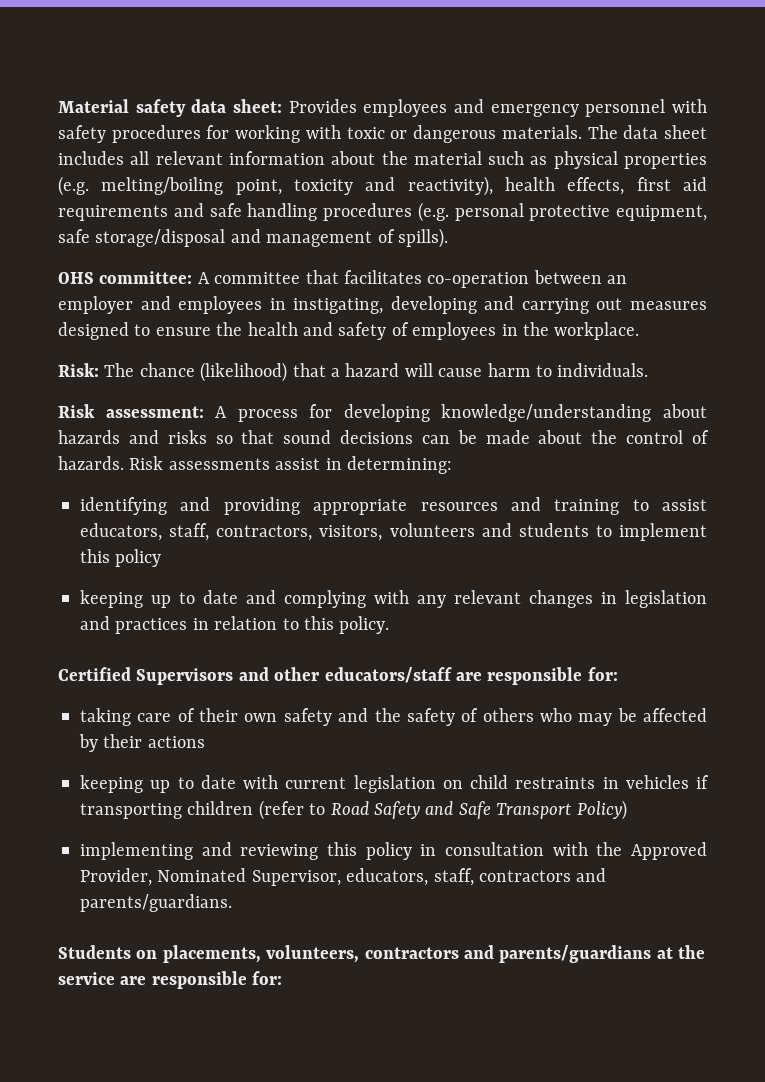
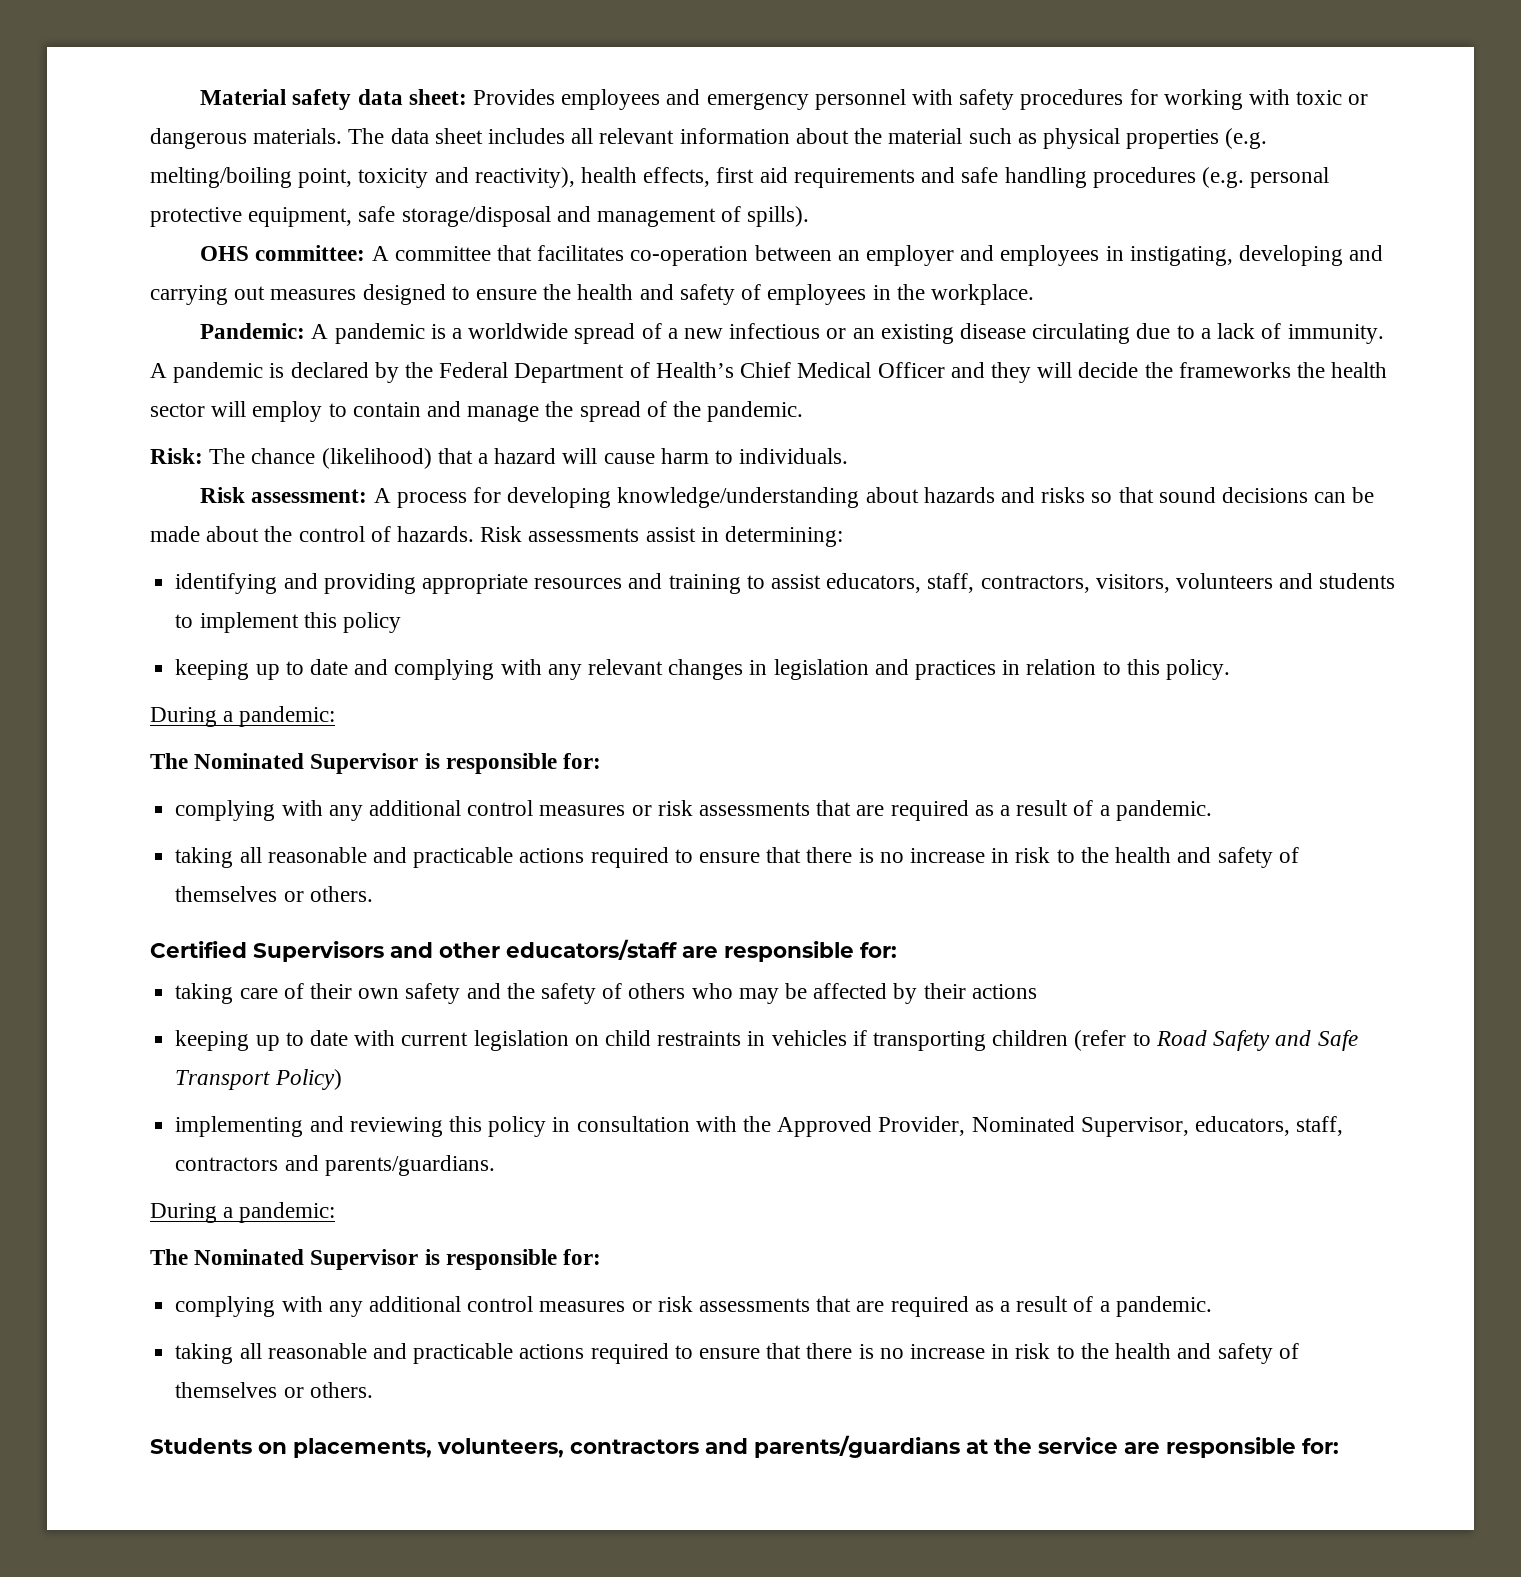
+ Pandemic: A pandemic is a worldwide spread of a new infectious or an existing disease circulating due to a lack of immunity. A pandemic is declared by the Federal Department of Health’s Chief Medical Officer and they will decide the frameworks the health sector will employ to contain and manage the spread of the pandemic.
  keeping up to date and complying with any relevant changes in legislation and practices in relation to this policy.
+ During a pandemic:
+ The Nominated Supervisor is responsible for:
+ complying with any additional control measures or risk assessments that are required as a result of a pandemic.
+ taking all reasonable and practicable actions required to ensure that there is no increase in risk to the health and safety of themselves or others.
  implementing and reviewing this policy in consultation with the Approved Provider, Nominated Supervisor, educators, staff, contractors and parents/guardians.
+ During a pandemic:
+ The Nominated Supervisor is responsible for:
+ complying with any additional control measures or risk assessments that are required as a result of a pandemic.
+ taking all reasonable and practicable actions required to ensure that there is no increase in risk to the health and safety of themselves or others.

